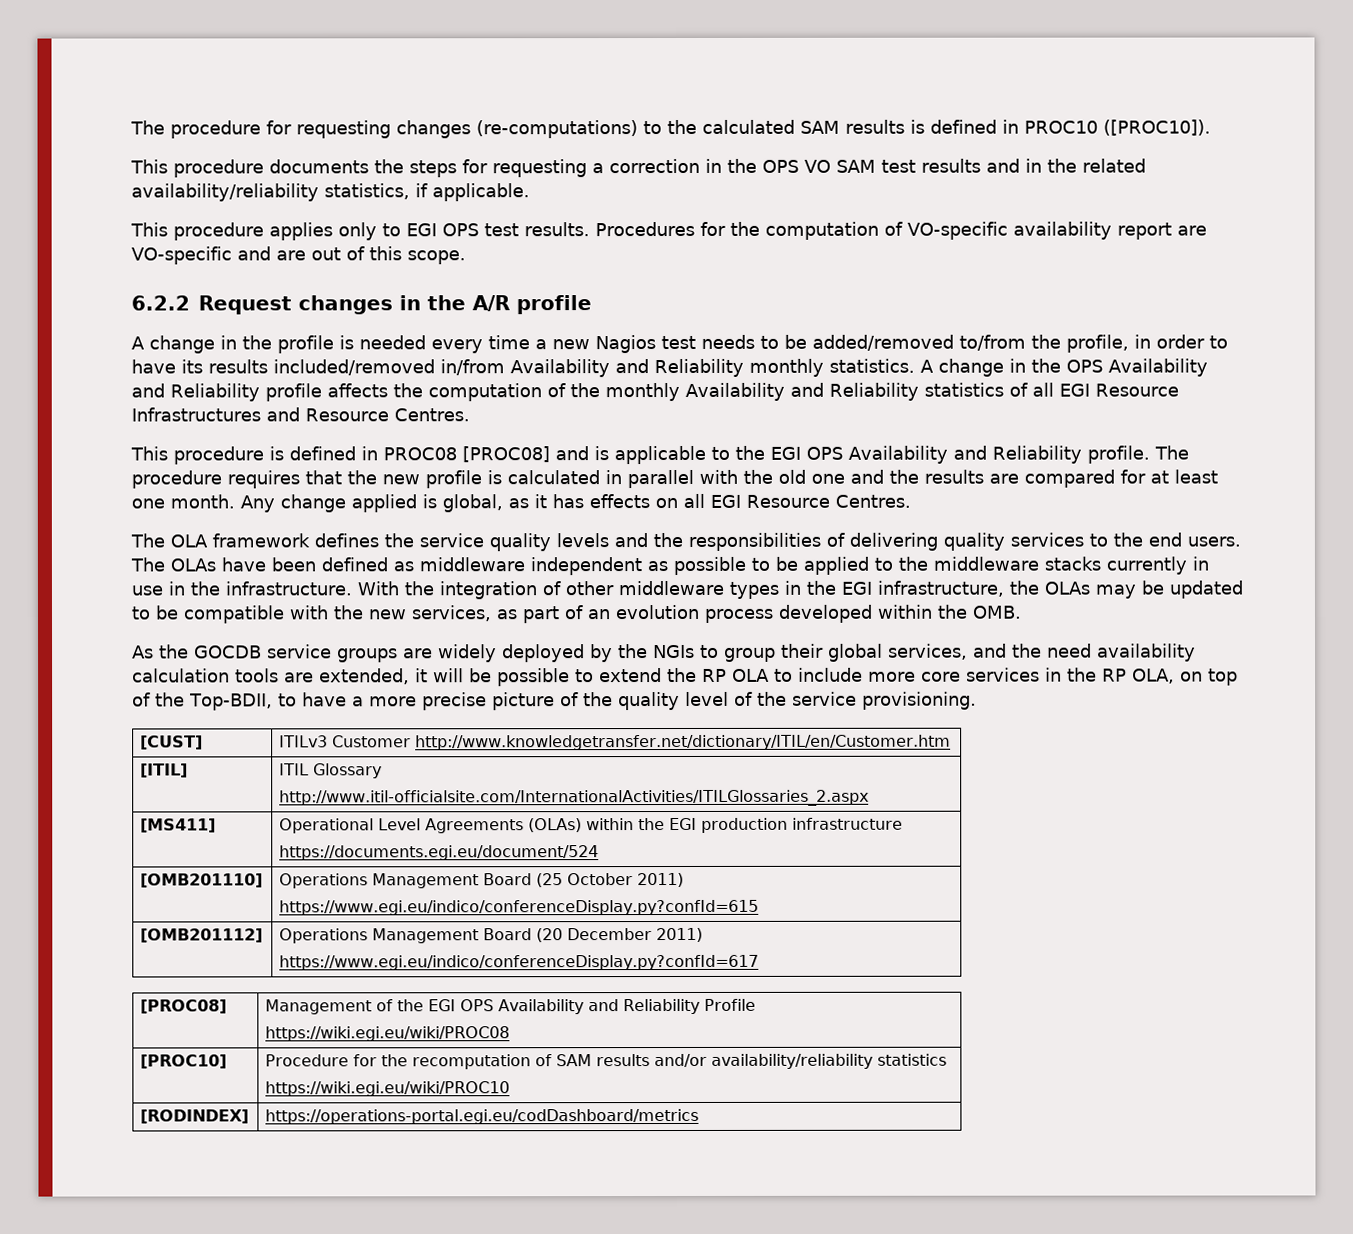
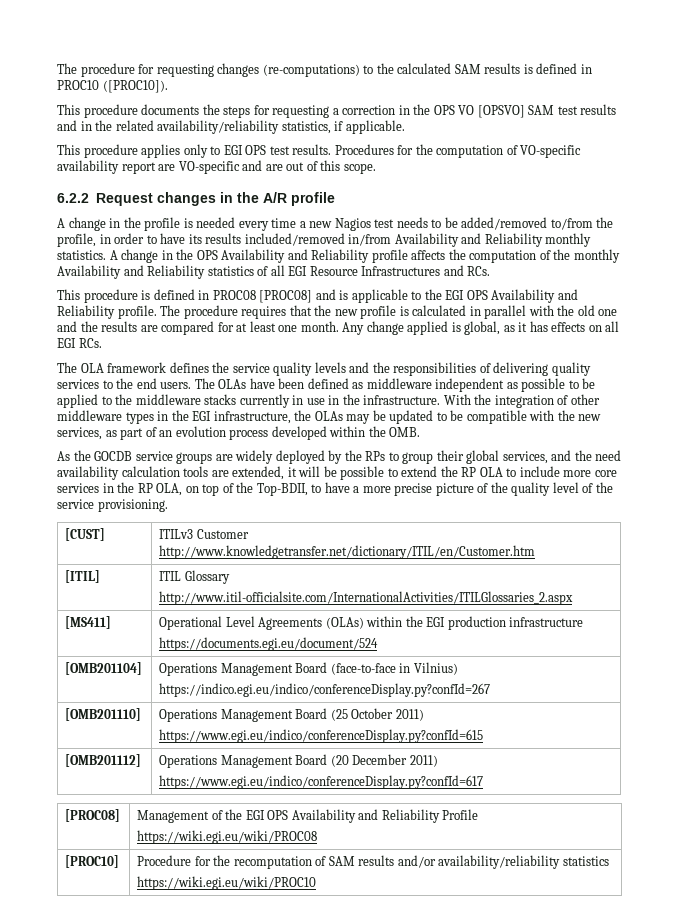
- This procedure documents the steps for requesting a correction in the OPS VO SAM test results and in the related availability/reliability statistics, if applicable.
+ This procedure documents the steps for requesting a correction in the OPS VO [OPSVO] SAM test results and in the related availability/reliability statistics, if applicable.
- A change in the OPS Availability and Reliability profile affects the computation of the monthly Availability and Reliability statistics of all EGI Resource Infrastructures and Resource Centres.
+ A change in the OPS Availability and Reliability profile affects the computation of the monthly Availability and Reliability statistics of all EGI Resource Infrastructures and RCs.
- Any change applied is global, as it has effects on all EGI Resource Centres.
+ Any change applied is global, as it has effects on all EGI RCs.
- As the GOCDB service groups are widely deployed by the NGIs to group their global services, and the need availability calculation tools are extended, it will be possible to extend the RP OLA to include more core services in the RP OLA, on top of the Top-BDII, to have a more precise picture of the quality level of the service provisioning.
+ As the GOCDB service groups are widely deployed by the RPs to group their global services, and the need availability calculation tools are extended, it will be possible to extend the RP OLA to include more core services in the RP OLA, on top of the Top-BDII, to have a more precise picture of the quality level of the service provisioning.
+ [OMB201104] | Operations Management Board (face-to-face in Vilnius)
+ https://indico.egi.eu/indico/conferenceDisplay.py?confId=267
- [RODINDEX] | https://operations-portal.egi.eu/codDashboard/metrics

